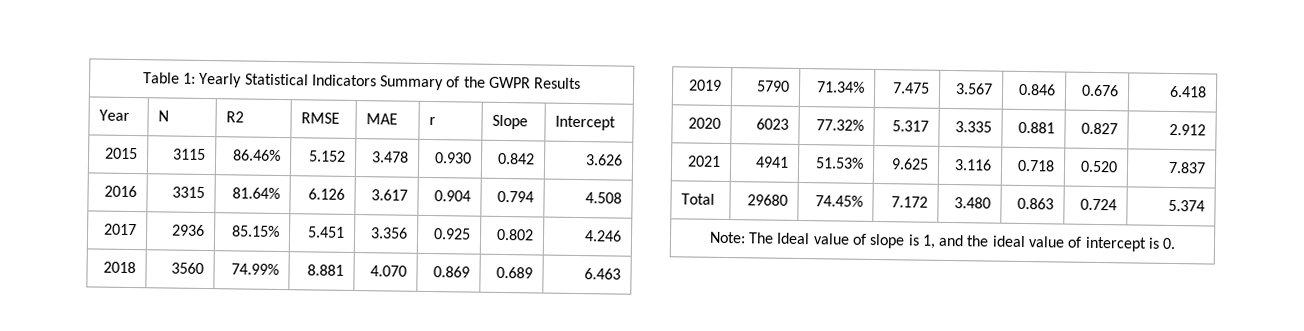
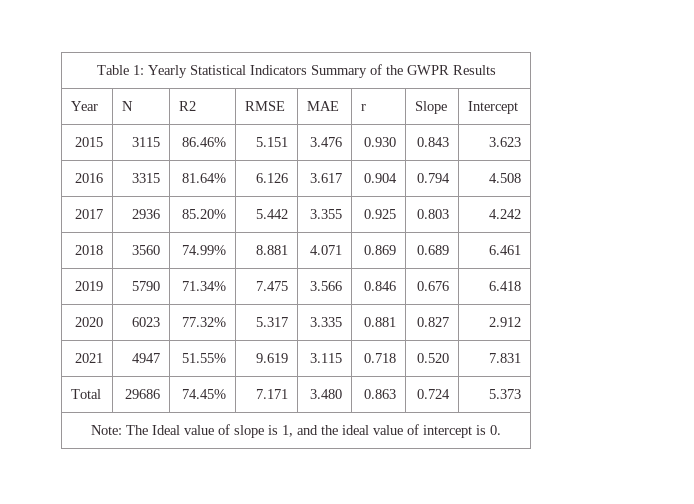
- 2015 | 3115 | 86.46% | 5.152 | 3.478 | 0.930 | 0.842 | 3.626
+ 2015 | 3115 | 86.46% | 5.151 | 3.476 | 0.930 | 0.843 | 3.623
- 2017 | 2936 | 85.15% | 5.451 | 3.356 | 0.925 | 0.802 | 4.246
+ 2017 | 2936 | 85.20% | 5.442 | 3.355 | 0.925 | 0.803 | 4.242
- 2018 | 3560 | 74.99% | 8.881 | 4.070 | 0.869 | 0.689 | 6.463
+ 2018 | 3560 | 74.99% | 8.881 | 4.071 | 0.869 | 0.689 | 6.461
- 2019 | 5790 | 71.34% | 7.475 | 3.567 | 0.846 | 0.676 | 6.418
+ 2019 | 5790 | 71.34% | 7.475 | 3.566 | 0.846 | 0.676 | 6.418
- 2021 | 4941 | 51.53% | 9.625 | 3.116 | 0.718 | 0.520 | 7.837
+ 2021 | 4947 | 51.55% | 9.619 | 3.115 | 0.718 | 0.520 | 7.831
- Total | 29680 | 74.45% | 7.172 | 3.480 | 0.863 | 0.724 | 5.374
+ Total | 29686 | 74.45% | 7.171 | 3.480 | 0.863 | 0.724 | 5.373

